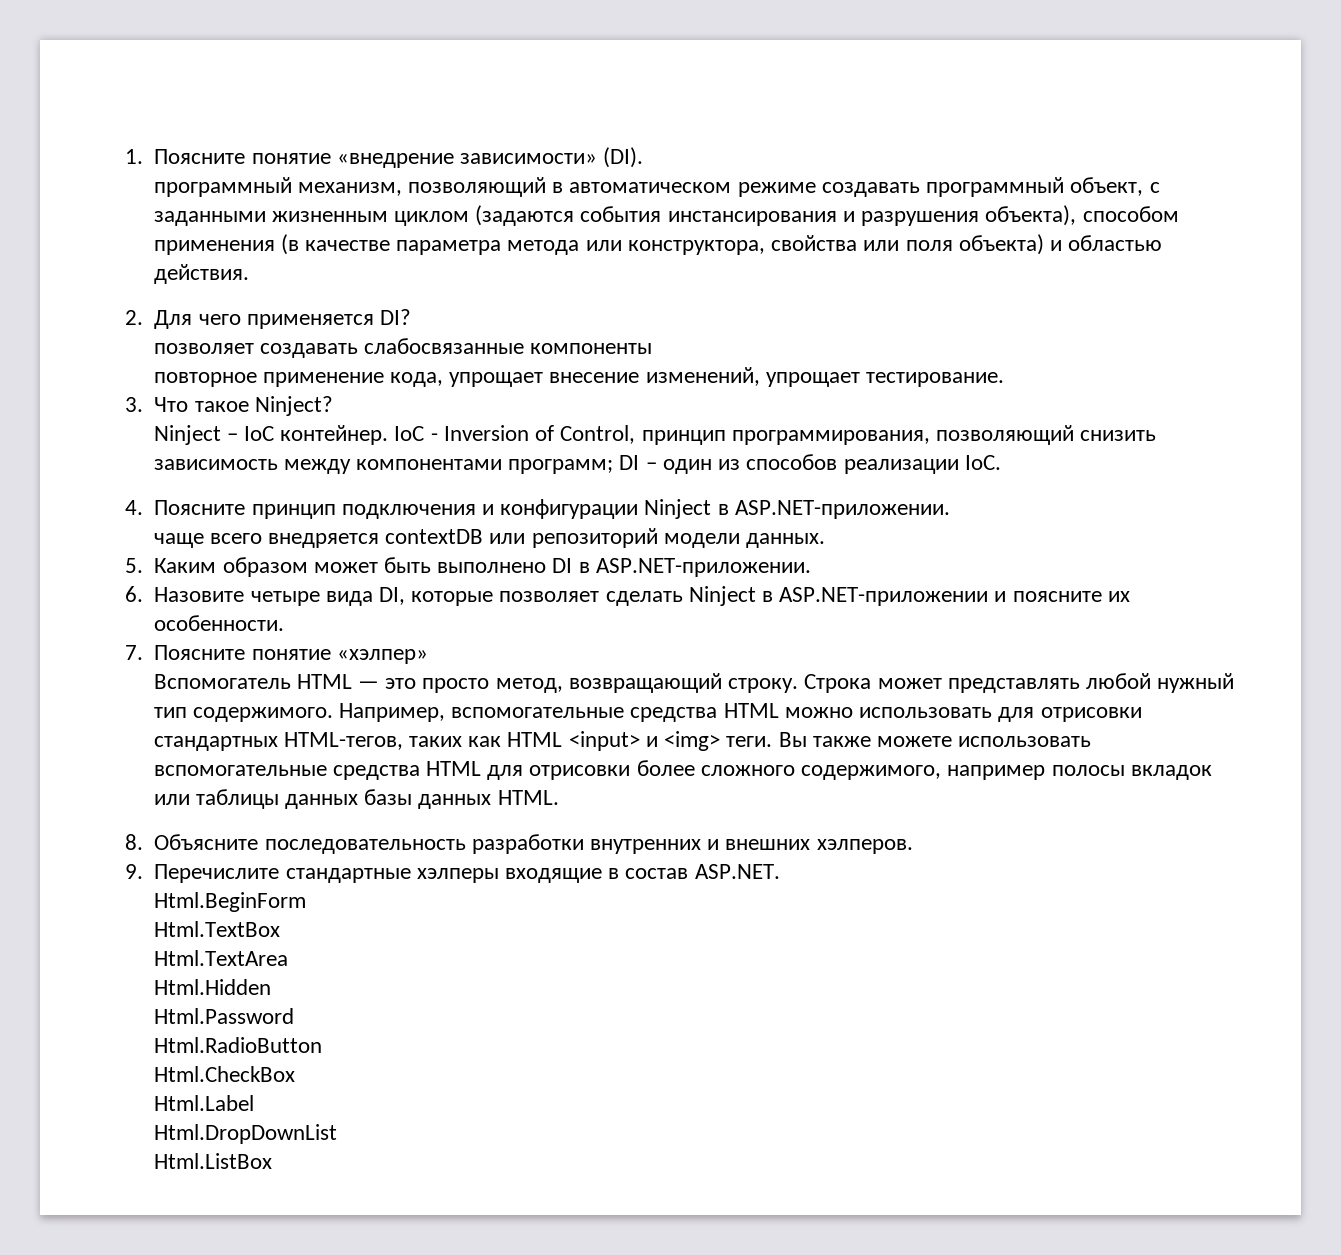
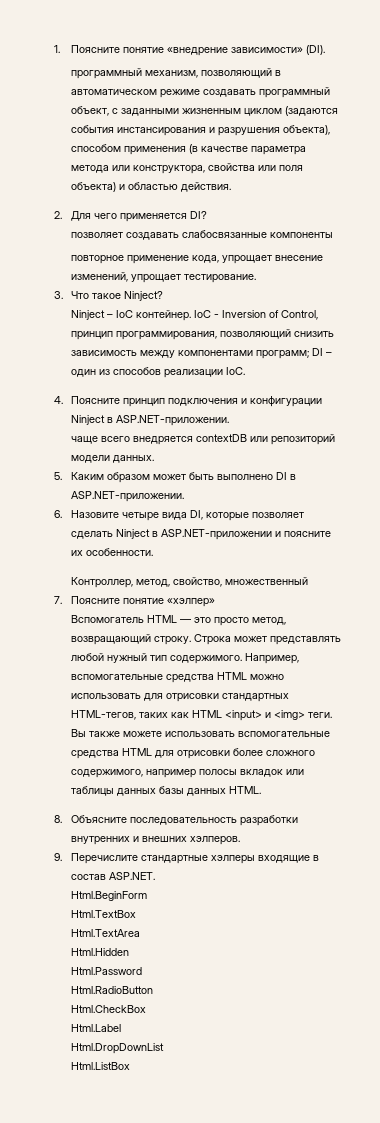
+ Контроллер, метод, свойство, множественный

